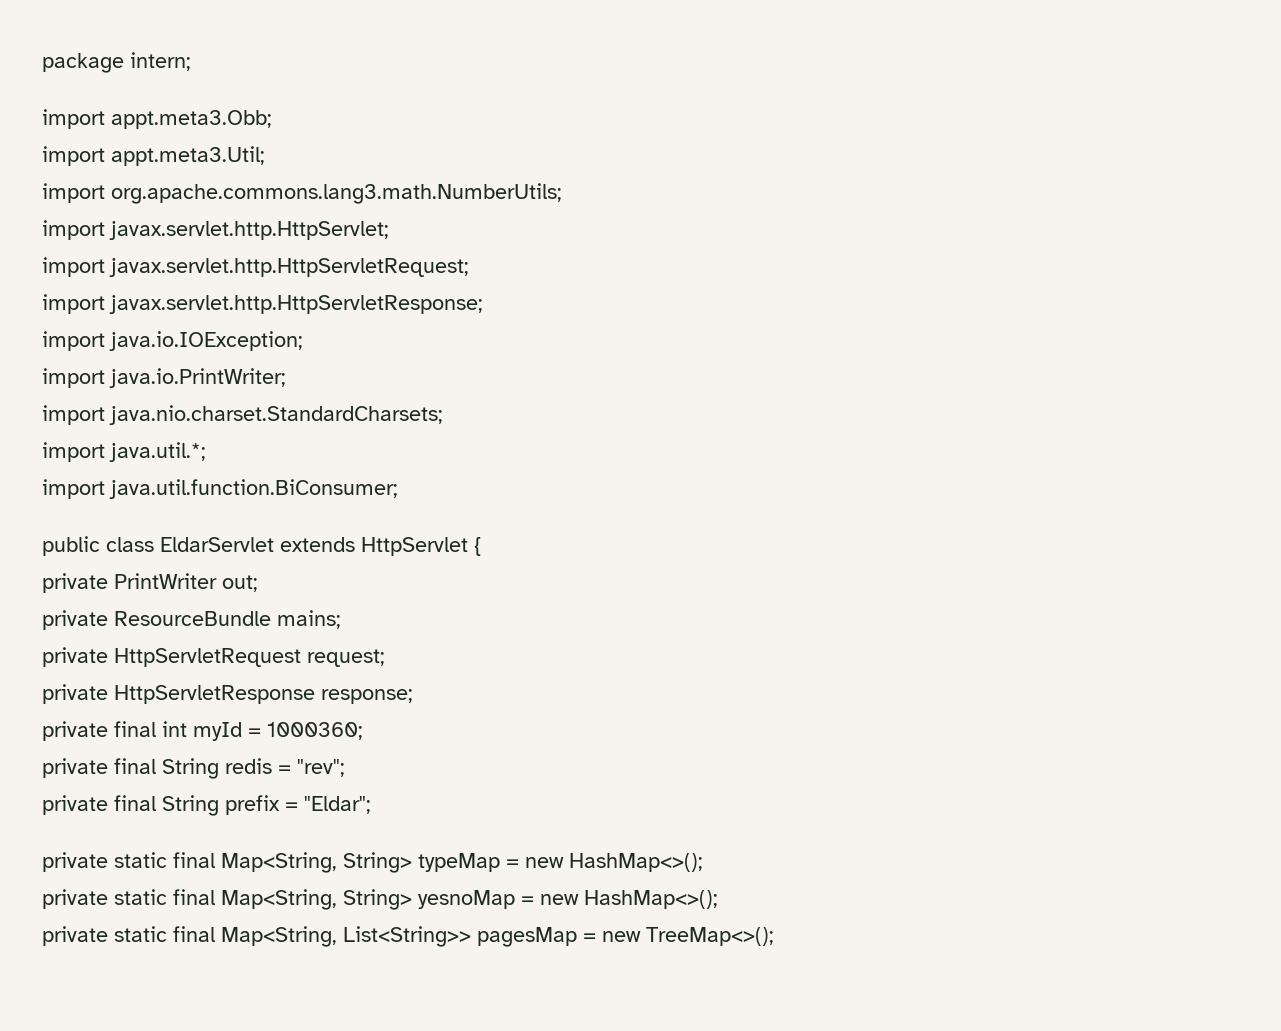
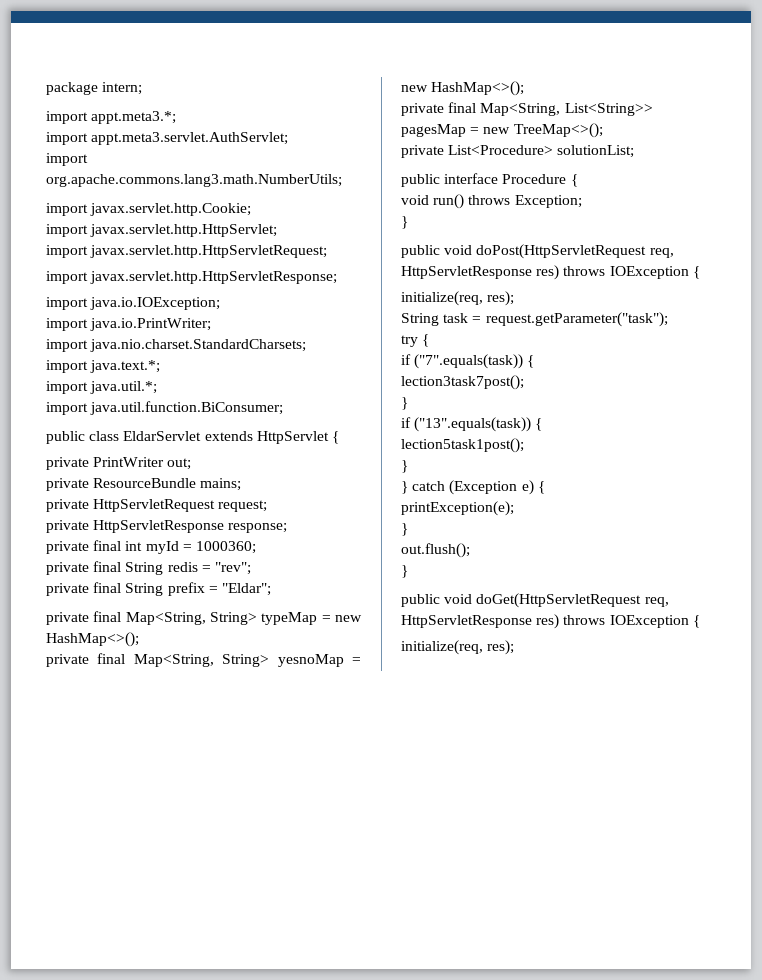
- import appt.meta3.Obb;
- import appt.meta3.Util;
+ import appt.meta3.*;
+ import appt.meta3.servlet.AuthServlet;
+ import javax.servlet.http.Cookie;
+ import java.text.*;
- private static final Map<String, String> typeMap = new HashMap<>();
+ private final Map<String, String> typeMap = new HashMap<>();
- private static final Map<String, String> yesnoMap = new HashMap<>();
+ private final Map<String, String> yesnoMap = new HashMap<>();
- private static final Map<String, List<String>> pagesMap = new TreeMap<>();
+ private final Map<String, List<String>> pagesMap = new TreeMap<>();
+ private List<Procedure> solutionList;
+ public interface Procedure {
+ void run() throws Exception;
+ }
+ public void doPost(HttpServletRequest req, HttpServletResponse res) throws IOException {
+ initialize(req, res);
+ String task = request.getParameter("task");
+ try {
+ if ("7".equals(task)) {
+ lection3task7post();
+ }
+ if ("13".equals(task)) {
+ lection5task1post();
+ }
+ } catch (Exception e) {
+ printException(e);
+ }
+ out.flush();
+ }
+ public void doGet(HttpServletRequest req, HttpServletResponse res) throws IOException {
+ initialize(req, res);

